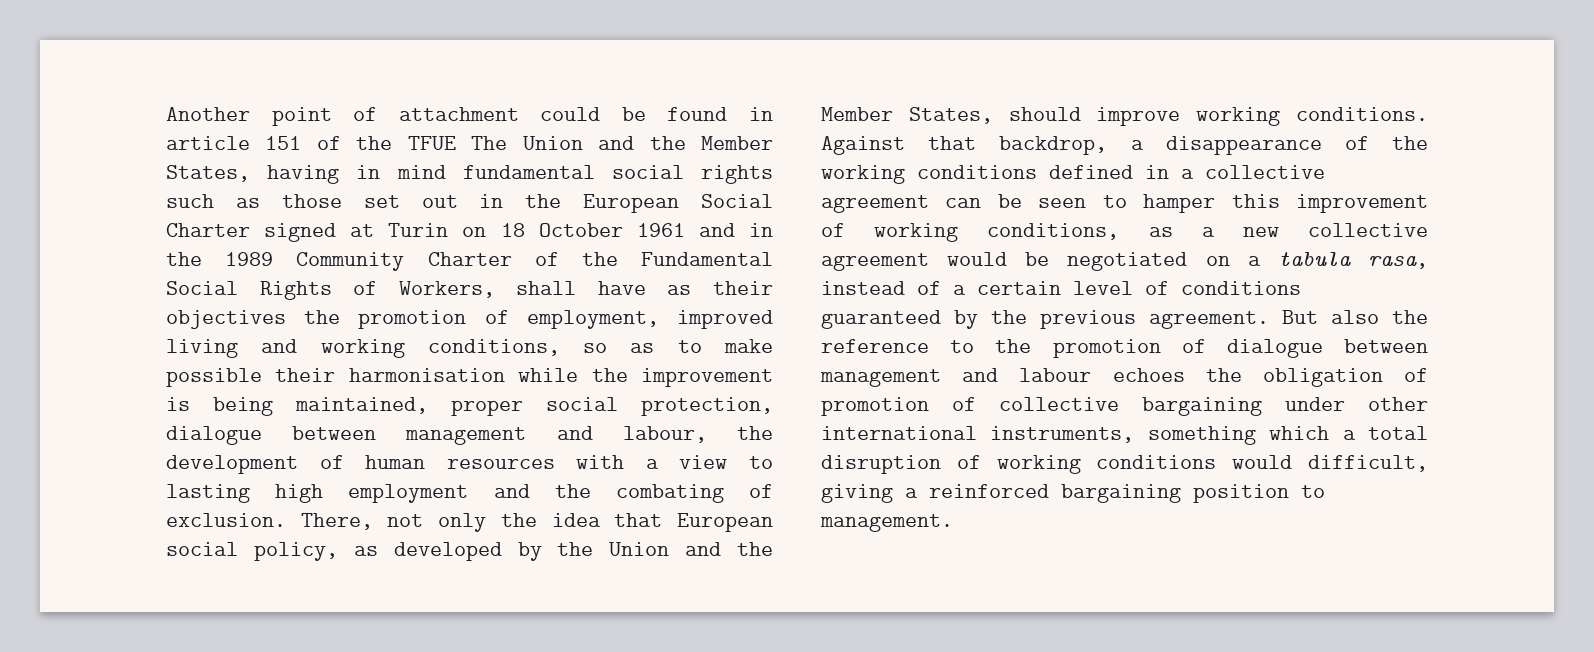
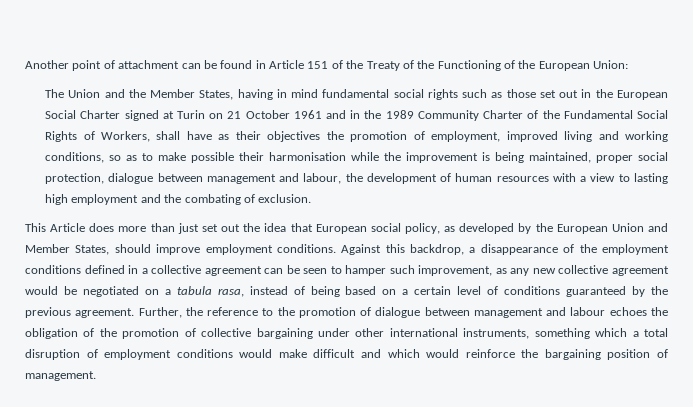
- Another point of attachment could be found in article 151 of the TFUE The Union and the Member States, having in mind fundamental social rights such as those set out in the European Social Charter signed at Turin on 18 October 1961 and in the 1989 Community Charter of the Fundamental Social Rights of Workers, shall have as their objectives the promotion of employment, improved living and working conditions, so as to make possible their harmonisation while the improvement is being maintained, proper social protection, dialogue between management and labour, the development of human resources with a view to lasting high employment and the combating of exclusion. There, not only the idea that European social policy, as developed by the Union and the Member States, should improve working conditions.
+ Another point of attachment can be found in Article 151 of the Treaty of the Functioning of the European Union:
+ The Union and the Member States, having in mind fundamental social rights such as those set out in the European Social Charter signed at Turin on 21 October 1961 and in the 1989 Community Charter of the Fundamental Social Rights of Workers, shall have as their objectives the promotion of employment, improved living and working conditions, so as to make possible their harmonisation while the improvement is being maintained, proper social protection, dialogue between management and labour, the development of human resources with a view to lasting high employment and the combating of exclusion.
+ This Article does more than just set out the idea that European social policy, as developed by the European Union and Member States, should improve employment conditions.
- Against that backdrop, a disappearance of the working conditions defined in a collective agreement can be seen to hamper this improvement of working conditions, as a new collective agreement would be negotiated on a tabula rasa, instead of a certain level of conditions guaranteed by the previous agreement.
+ Against this backdrop, a disappearance of the employment conditions defined in a collective agreement can be seen to hamper such improvement, as any new collective agreement would be negotiated on a tabula rasa, instead of being based on a certain level of conditions guaranteed by the previous agreement.
- But also the reference to the promotion of dialogue between management and labour echoes the obligation of promotion of collective bargaining under other international instruments, something which a total disruption of working conditions would difficult, giving a reinforced bargaining position to management.
+ Further, the reference to the promotion of dialogue between management and labour echoes the obligation of the promotion of collective bargaining under other international instruments, something which a total disruption of employment conditions would make difficult and which would reinforce the bargaining position of management.

